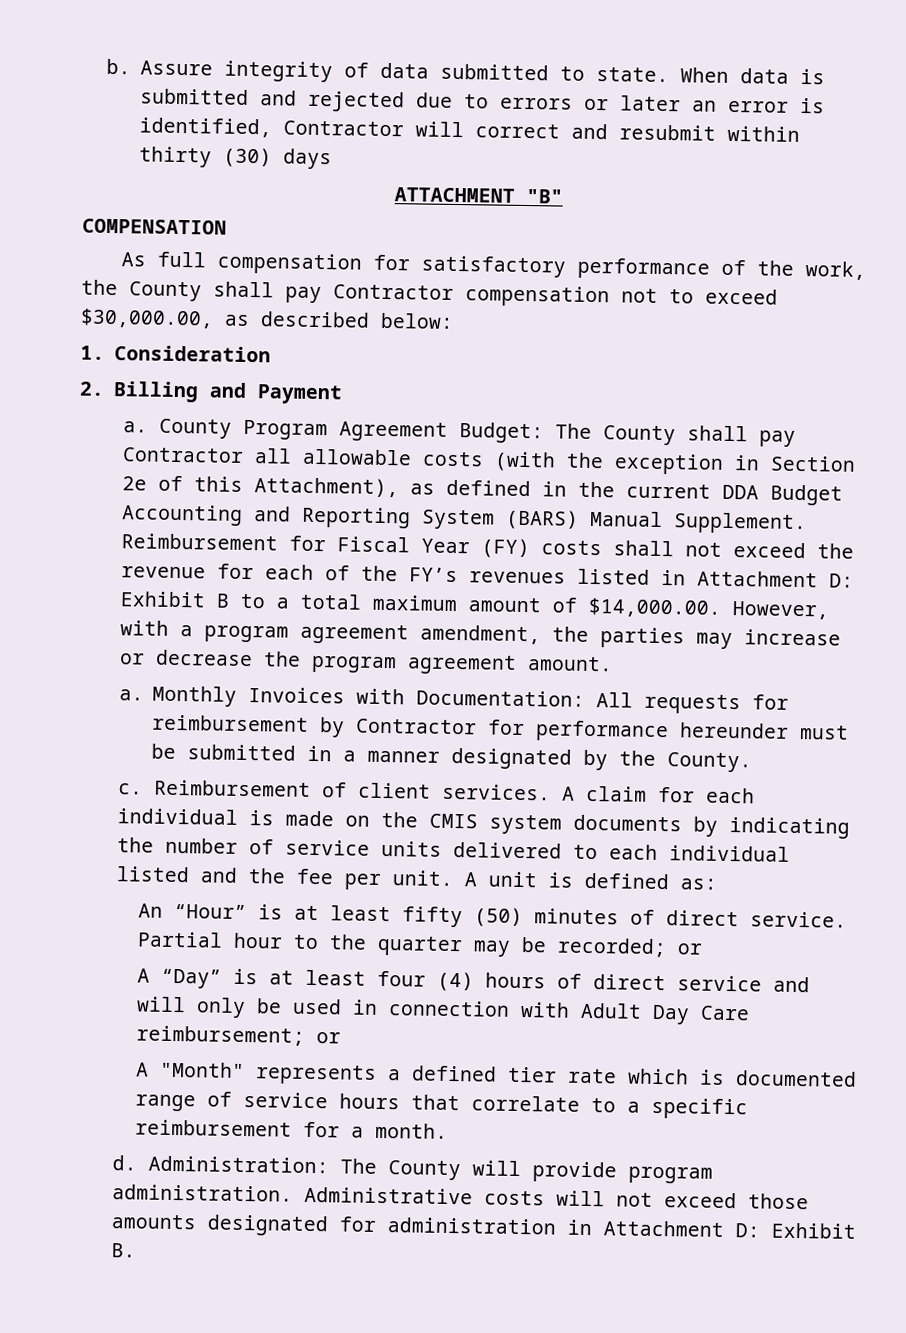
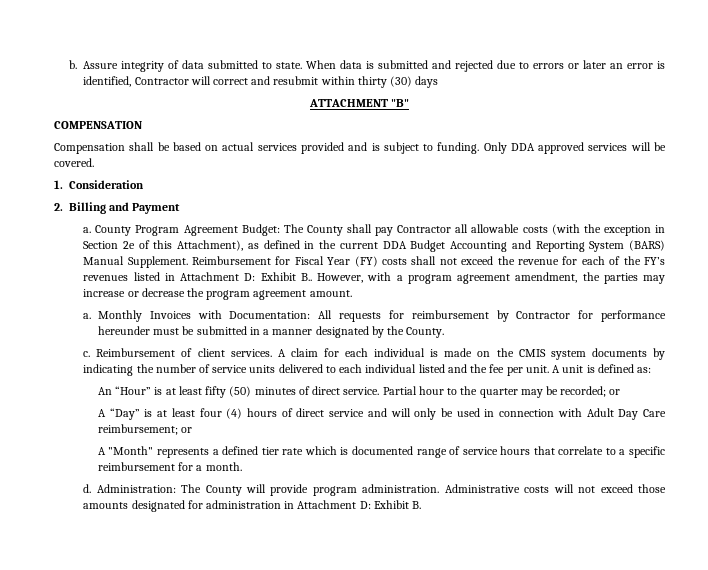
- As full compensation for satisfactory performance of the work, the County shall pay Contractor compensation not to exceed $30,000.00, as described below:
+ Compensation shall be based on actual services provided and is subject to funding. Only DDA approved services will be covered.
- Reimbursement for Fiscal Year (FY) costs shall not exceed the revenue for each of the FY’s revenues listed in Attachment D: Exhibit B to a total maximum amount of $14,000.00. However, with a program agreement amendment, the parties may increase or decrease the program agreement amount.
+ Reimbursement for Fiscal Year (FY) costs shall not exceed the revenue for each of the FY’s revenues listed in Attachment D: Exhibit B.. However, with a program agreement amendment, the parties may increase or decrease the program agreement amount.

